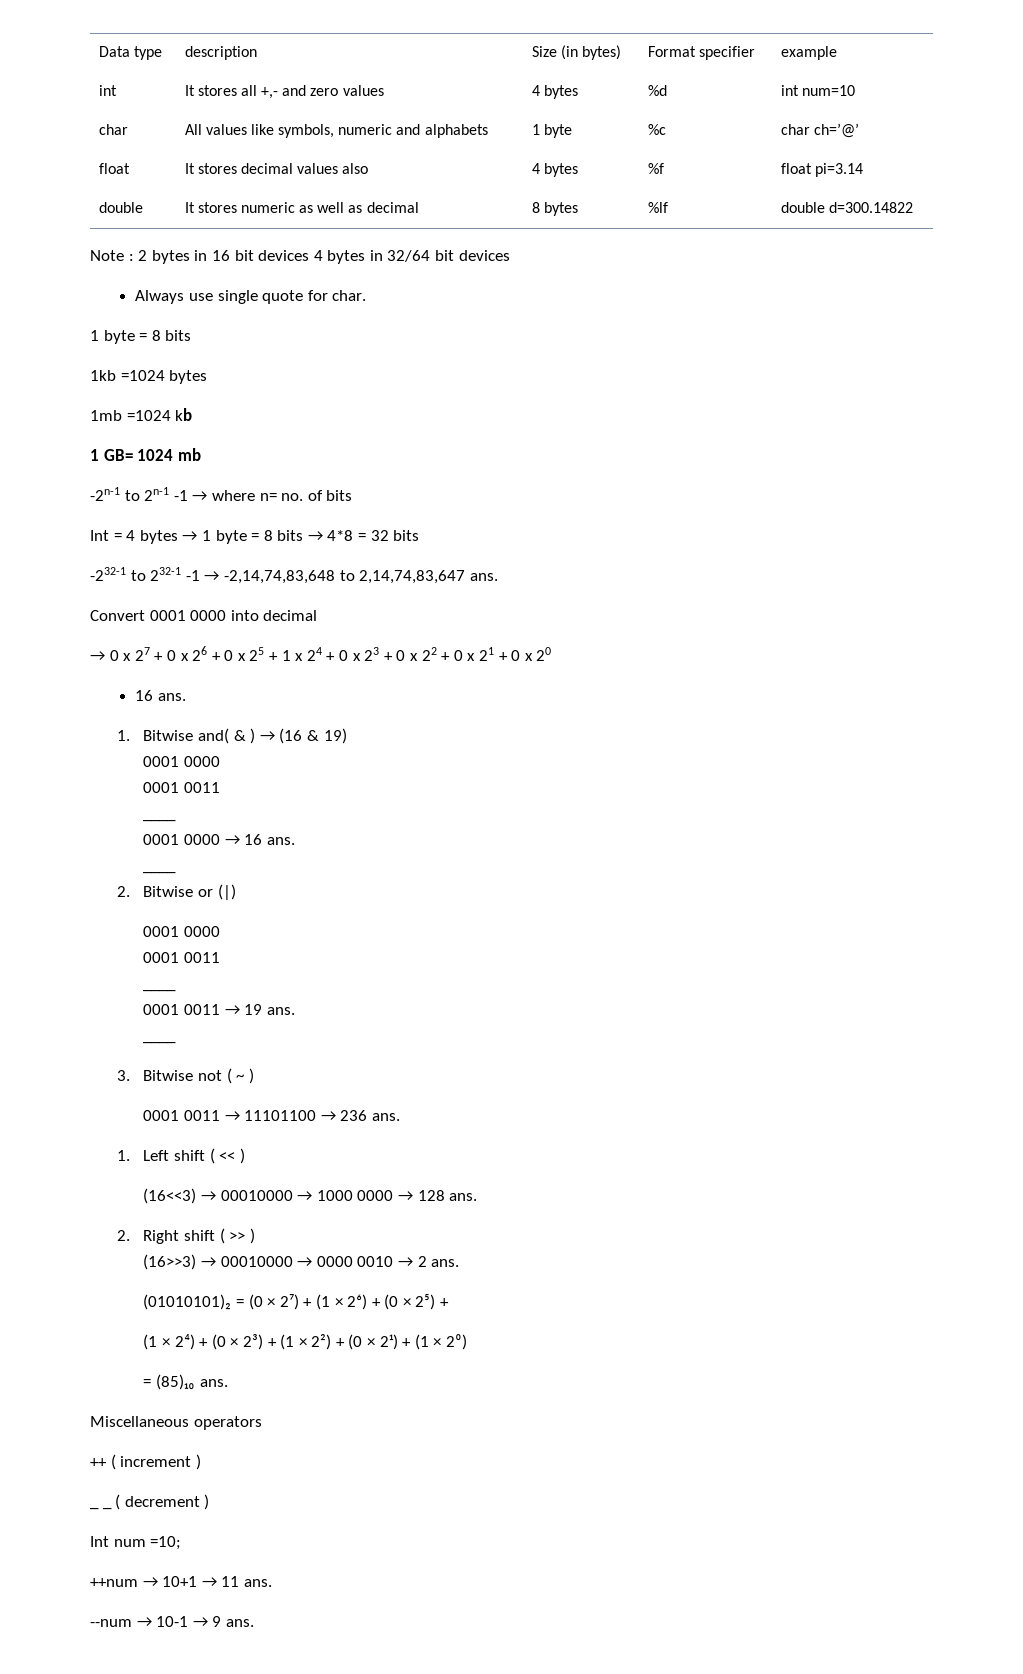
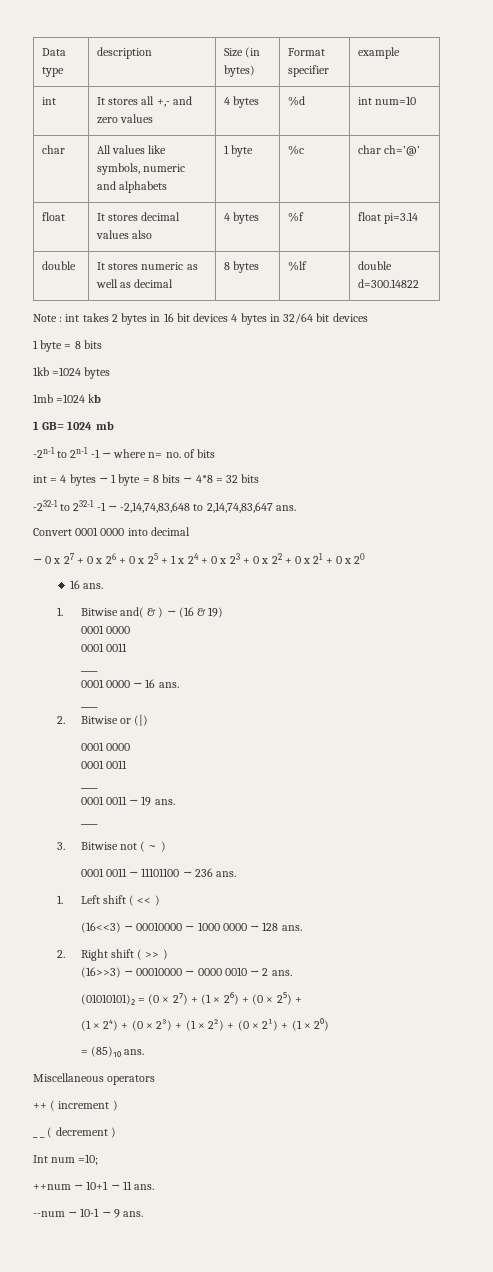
- Note : 2 bytes in 16 bit devices 4 bytes in 32/64 bit devices
+ Note : int takes 2 bytes in 16 bit devices 4 bytes in 32/64 bit devices
- Always use single quote for char.
- Int = 4 bytes → 1 byte = 8 bits → 4*8 = 32 bits
+ int = 4 bytes → 1 byte = 8 bits → 4*8 = 32 bits

